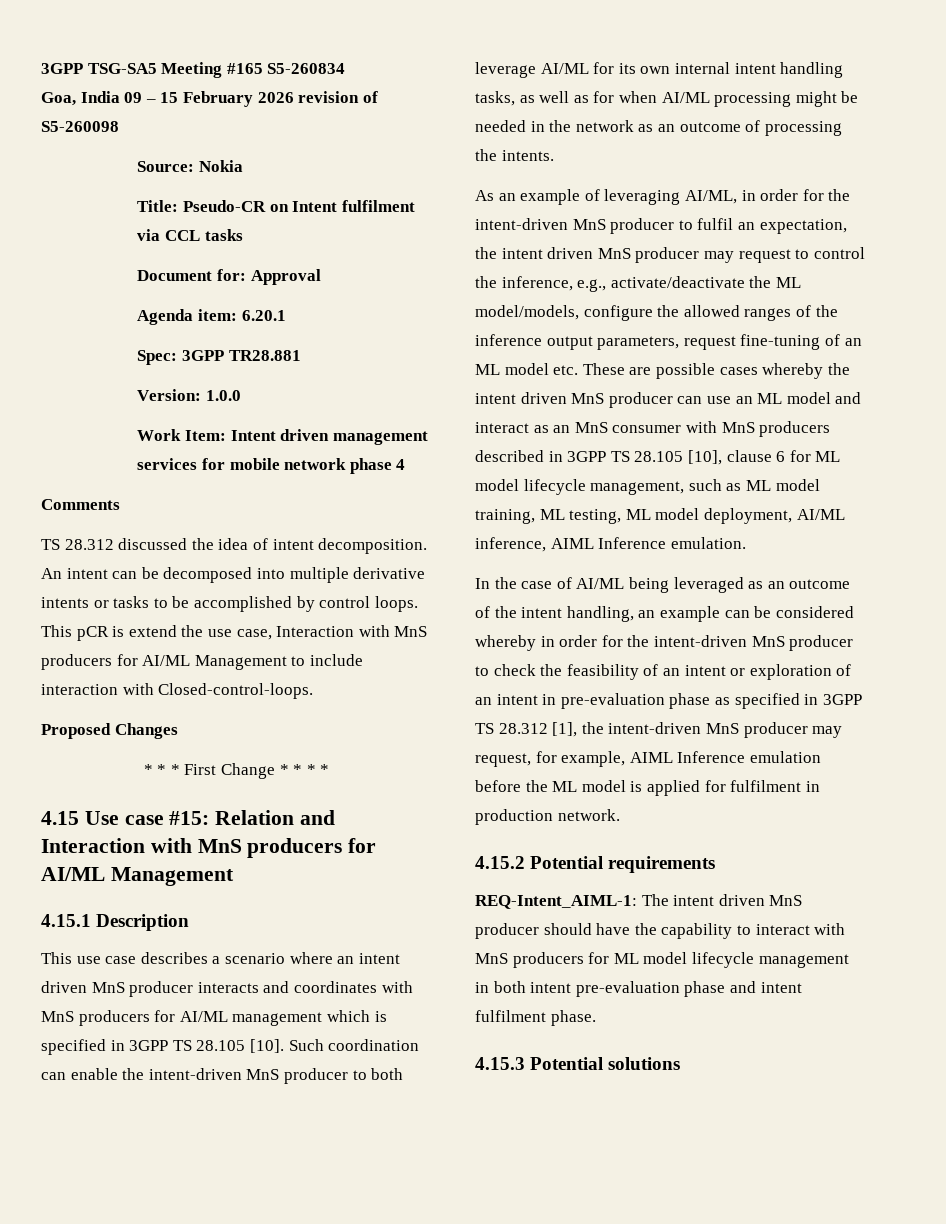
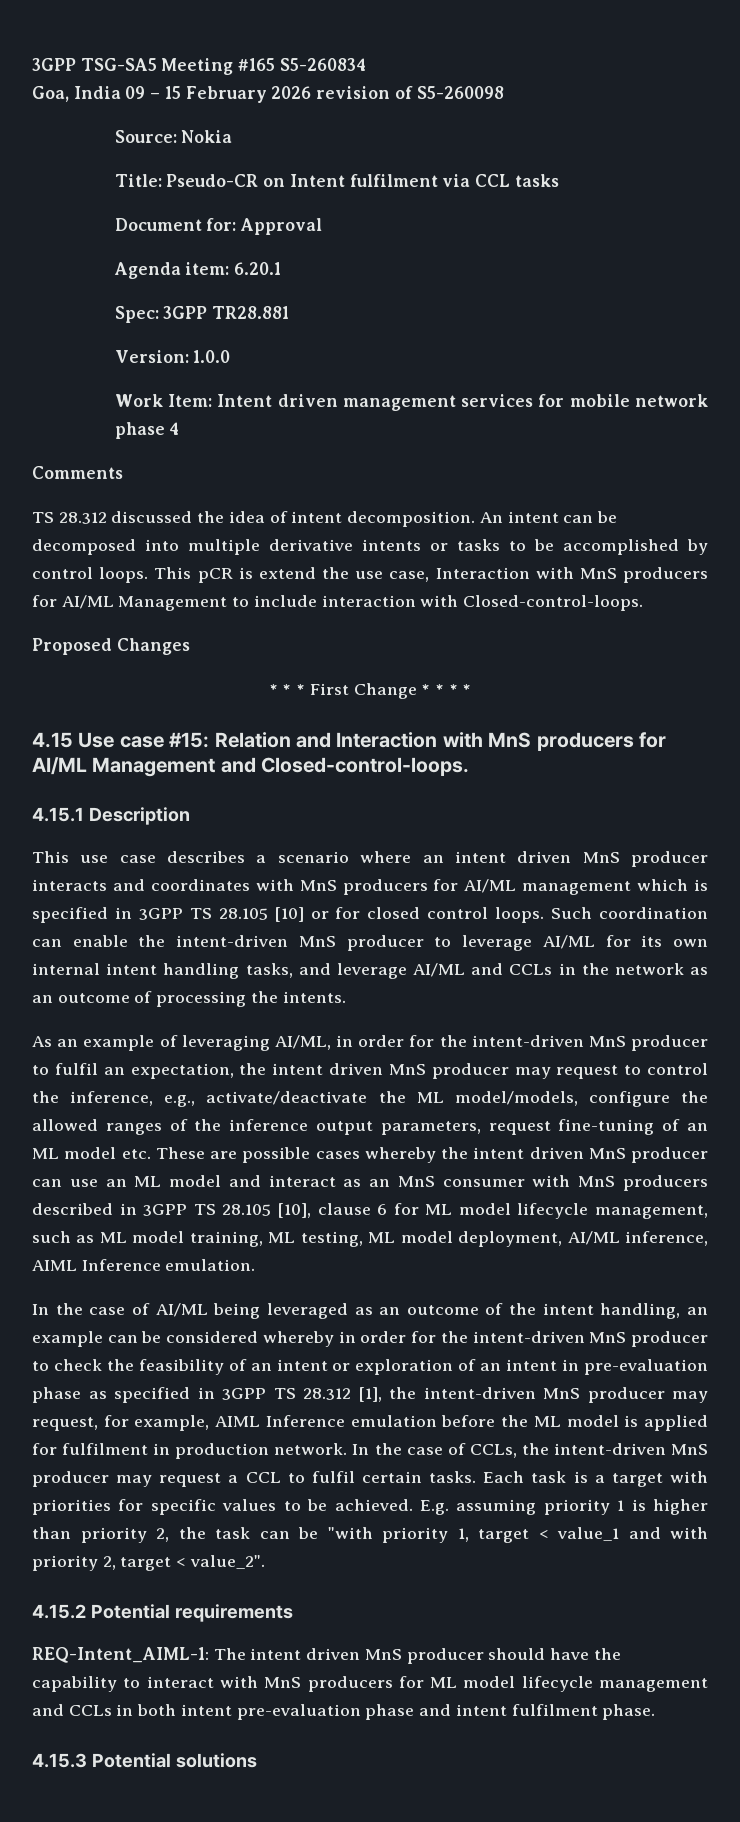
- 4.15 Use case #15: Relation and Interaction with MnS producers for AI/ML Management
+ 4.15 Use case #15: Relation and Interaction with MnS producers for AI/ML Management and Closed-control-loops.
- This use case describes a scenario where an intent driven MnS producer interacts and coordinates with MnS producers for AI/ML management which is specified in 3GPP TS 28.105 [10].
+ This use case describes a scenario where an intent driven MnS producer interacts and coordinates with MnS producers for AI/ML management which is specified in 3GPP TS 28.105 [10] or for closed control loops.
- Such coordination can enable the intent-driven MnS producer to both leverage AI/ML for its own internal intent handling tasks, as well as for when AI/ML processing might be needed in the network as an outcome of processing the intents.
+ Such coordination can enable the intent-driven MnS producer to leverage AI/ML for its own internal intent handling tasks, and leverage AI/ML and CCLs in the network as an outcome of processing the intents.
+ In the case of CCLs, the intent-driven MnS producer may request a CCL to fulfil certain tasks. Each task is a target with priorities for specific values to be achieved. E.g. assuming priority 1 is higher than priority 2, the task can be "with priority 1, target < value_1 and with priority 2, target < value_2".
- REQ-Intent_AIML-1: The intent driven MnS producer should have the capability to interact with MnS producers for ML model lifecycle management in both intent pre-evaluation phase and intent fulfilment phase.
+ REQ-Intent_AIML-1: The intent driven MnS producer should have the capability to interact with MnS producers for ML model lifecycle management and CCLs in both intent pre-evaluation phase and intent fulfilment phase.

